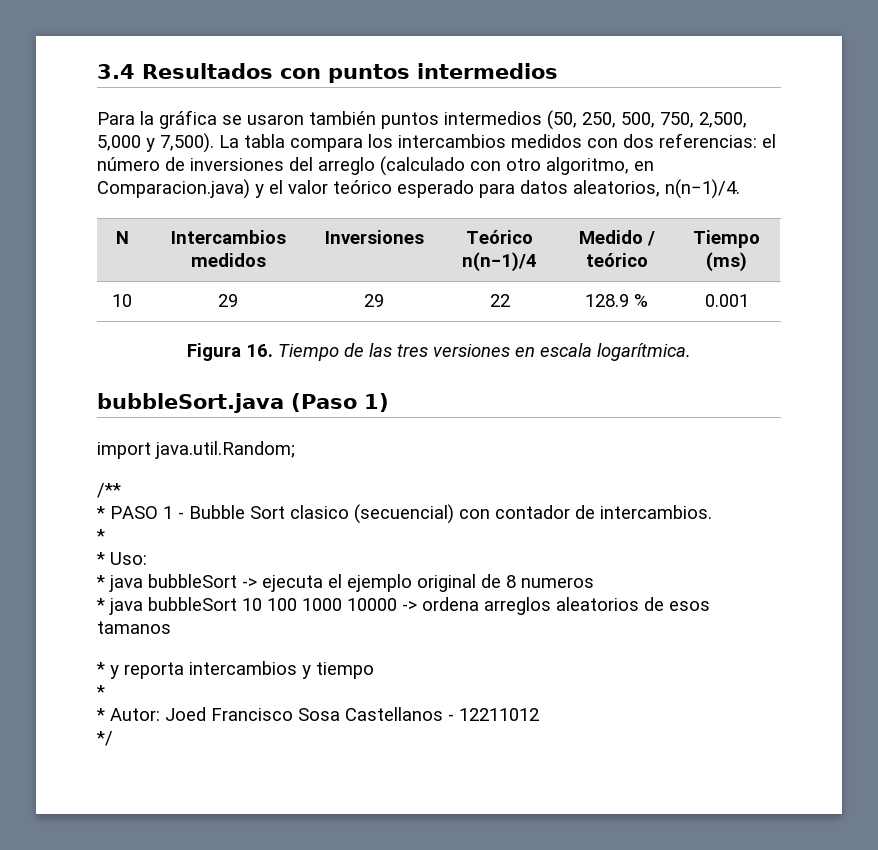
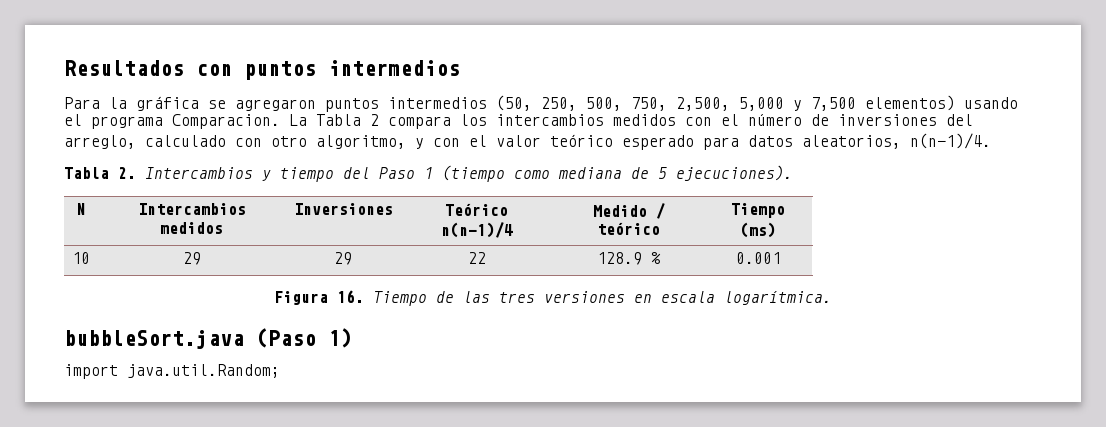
- 3.4 Resultados con puntos intermedios
+ Resultados con puntos intermedios
- Para la gráfica se usaron también puntos intermedios (50, 250, 500, 750, 2,500, 5,000 y 7,500). La tabla compara los intercambios medidos con dos referencias: el número de inversiones del arreglo (calculado con otro algoritmo, en Comparacion.java) y el valor teórico esperado para datos aleatorios, n(n−1)/4.
+ Para la gráfica se agregaron puntos intermedios (50, 250, 500, 750, 2,500, 5,000 y 7,500 elementos) usando el programa Comparacion. La Tabla 2 compara los intercambios medidos con el número de inversiones del arreglo, calculado con otro algoritmo, y con el valor teórico esperado para datos aleatorios, n(n−1)/4.
+ Tabla 2. Intercambios y tiempo del Paso 1 (tiempo como mediana de 5 ejecuciones).
- /**
- * PASO 1 - Bubble Sort clasico (secuencial) con contador de intercambios.
- *
- * Uso:
- * java bubbleSort -> ejecuta el ejemplo original de 8 numeros
- * java bubbleSort 10 100 1000 10000 -> ordena arreglos aleatorios de esos tamanos
- * y reporta intercambios y tiempo
- *
- * Autor: Joed Francisco Sosa Castellanos - 12211012
- */

